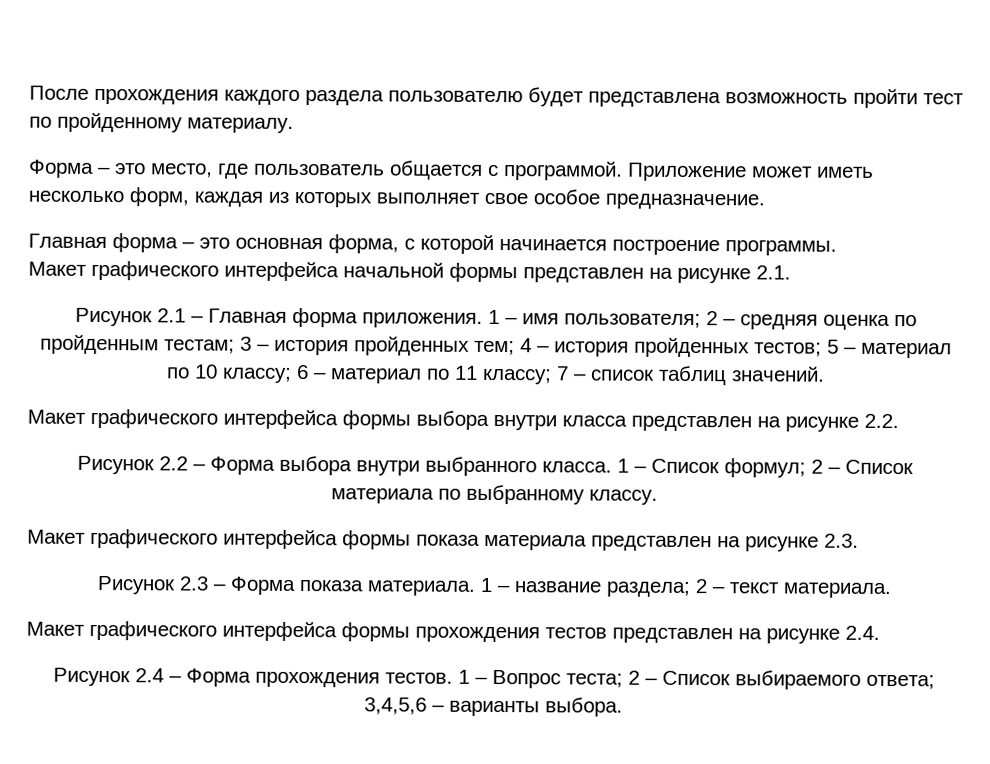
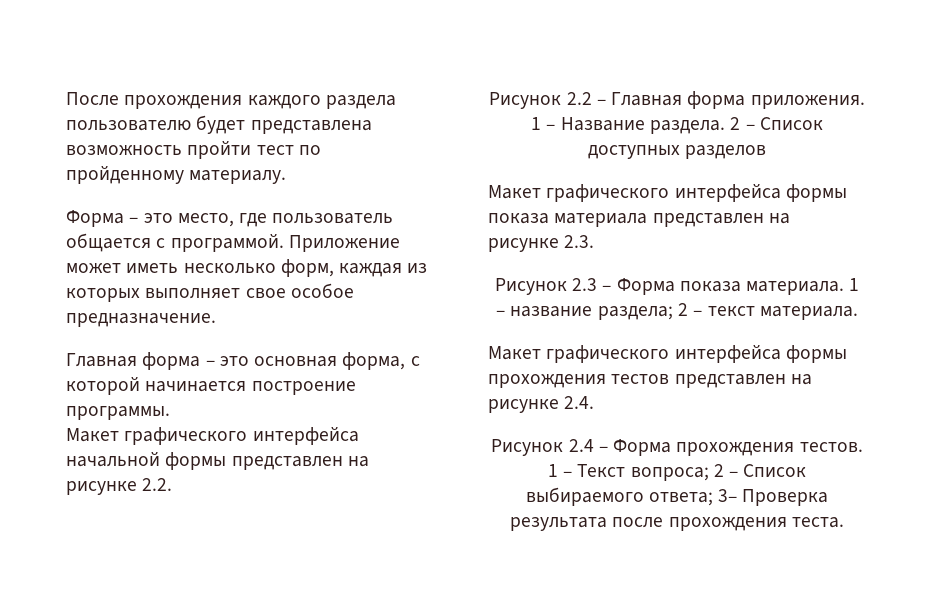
- Макет графического интерфейса начальной формы представлен на рисунке 2.1.
- Рисунок 2.1 – Главная форма приложения.
+ Макет графического интерфейса начальной формы представлен на рисунке 2.2.
+ Рисунок 2.2 – Главная форма приложения.
- 1 – имя пользователя; 2 – средняя оценка по пройденным тестам; 3 – история пройденных тем; 4 – история пройденных тестов; 5 – материал по 10 классу; 6 – материал по 11 классу; 7 – список таблиц значений.
- Макет графического интерфейса формы выбора внутри класса представлен на рисунке 2.2.
- Рисунок 2.2 – Форма выбора внутри выбранного класса. 1 – Список формул; 2 – Список материала по выбранному классу.
+ 1 – Название раздела. 2 – Список доступных разделов
- 1 – Вопрос теста; 2 – Список выбираемого ответа; 3,4,5,6 – варианты выбора.
+ 1 – Текст вопроса; 2 – Список выбираемого ответа; 3– Проверка результата после прохождения теста.

